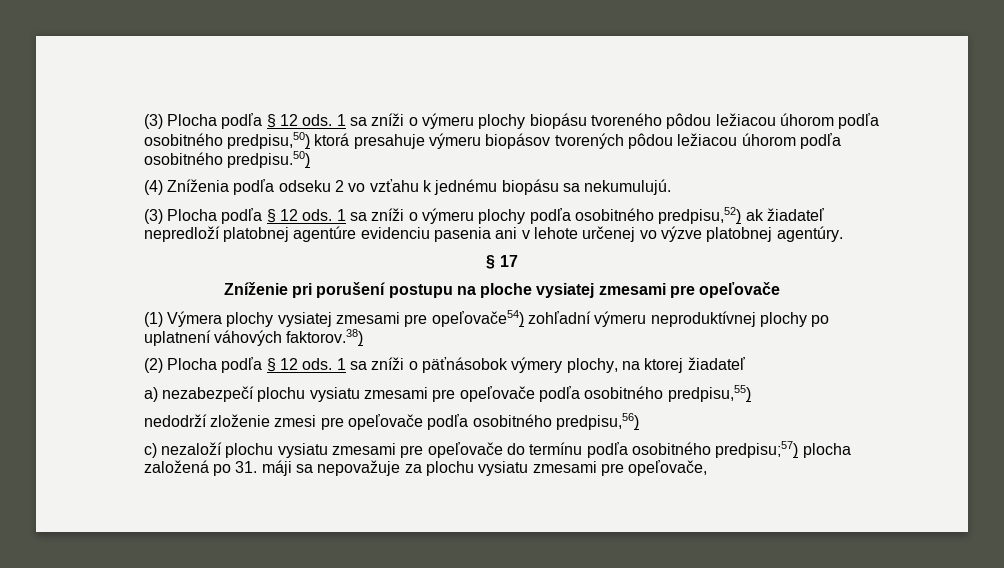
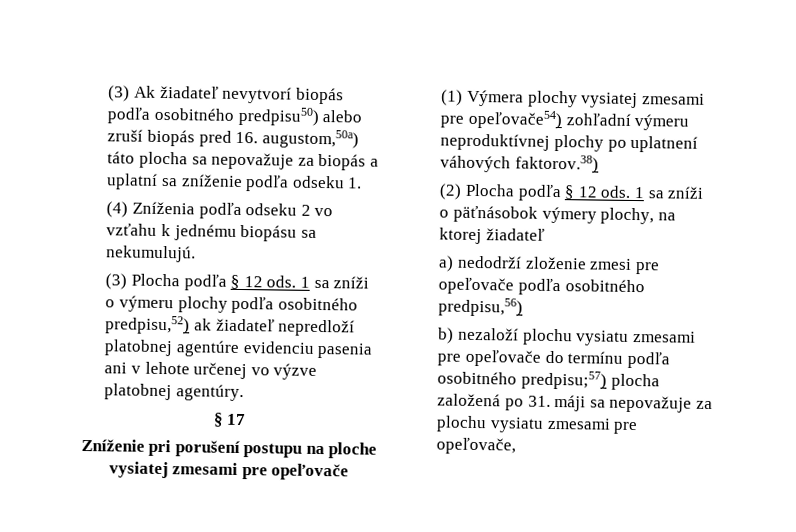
- (3) Plocha podľa § 12 ods. 1 sa zníži o výmeru plochy biopásu tvoreného pôdou ležiacou úhorom podľa osobitného predpisu,50) ktorá presahuje výmeru biopásov tvorených pôdou ležiacou úhorom podľa osobitného predpisu.50)
+ (3) Ak žiadateľ nevytvorí biopás podľa osobitného predpisu50) alebo zruší biopás pred 16. augustom,50a) táto plocha sa nepovažuje za biopás a uplatní sa zníženie podľa odseku 1.
- a) nezabezpečí plochu vysiatu zmesami pre opeľovače podľa osobitného predpisu,55)
- nedodrží zloženie zmesi pre opeľovače podľa osobitného predpisu,56)
+ a) nedodrží zloženie zmesi pre opeľovače podľa osobitného predpisu,56)
- c) nezaloží plochu vysiatu zmesami pre opeľovače do termínu podľa osobitného predpisu;57) plocha založená po 31. máji sa nepovažuje za plochu vysiatu zmesami pre opeľovače,
+ b) nezaloží plochu vysiatu zmesami pre opeľovače do termínu podľa osobitného predpisu;57) plocha založená po 31. máji sa nepovažuje za plochu vysiatu zmesami pre opeľovače,

